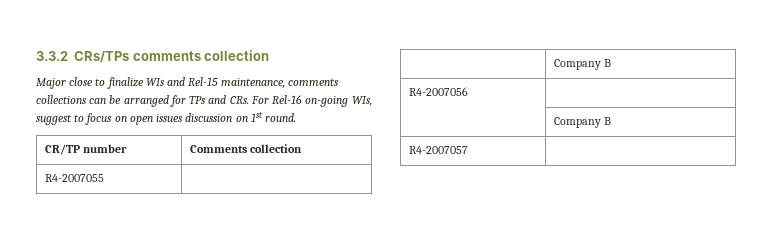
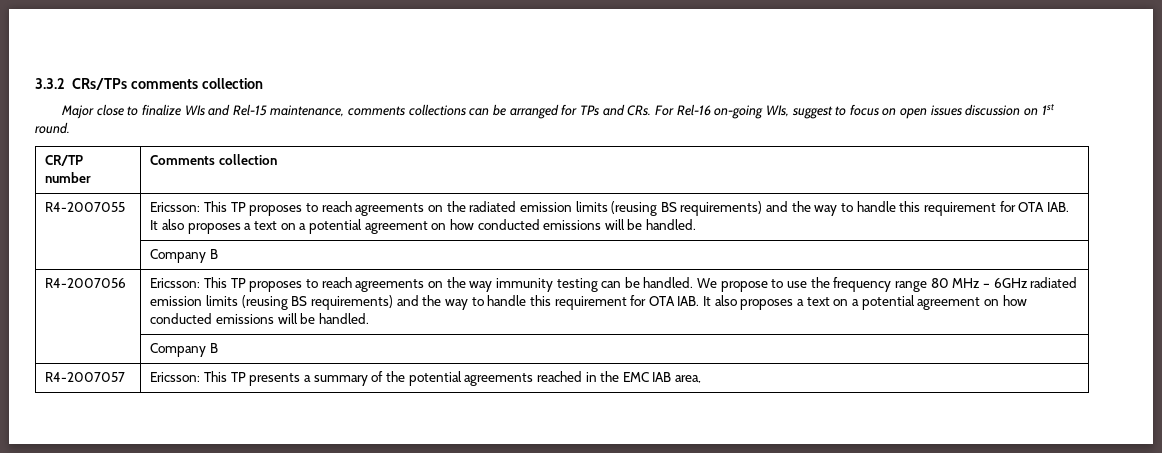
- R4-2007055 |
+ R4-2007055 | Ericsson: This TP proposes to reach agreements on the radiated emission limits (reusing BS requirements) and the way to handle this requirement for OTA IAB. It also proposes a text on a potential agreement on how conducted emissions will be handled.
  | Company B
- R4-2007056 |
+ R4-2007056 | Ericsson: This TP proposes to reach agreements on the way immunity testing can be handled. We propose to use the frequency range 80 MHz – 6GHz radiated emission limits (reusing BS requirements) and the way to handle this requirement for OTA IAB. It also proposes a text on a potential agreement on how conducted emissions will be handled.
  | Company B
- R4-2007057 |
+ R4-2007057 | Ericsson: This TP presents a summary of the potential agreements reached in the EMC IAB area,

